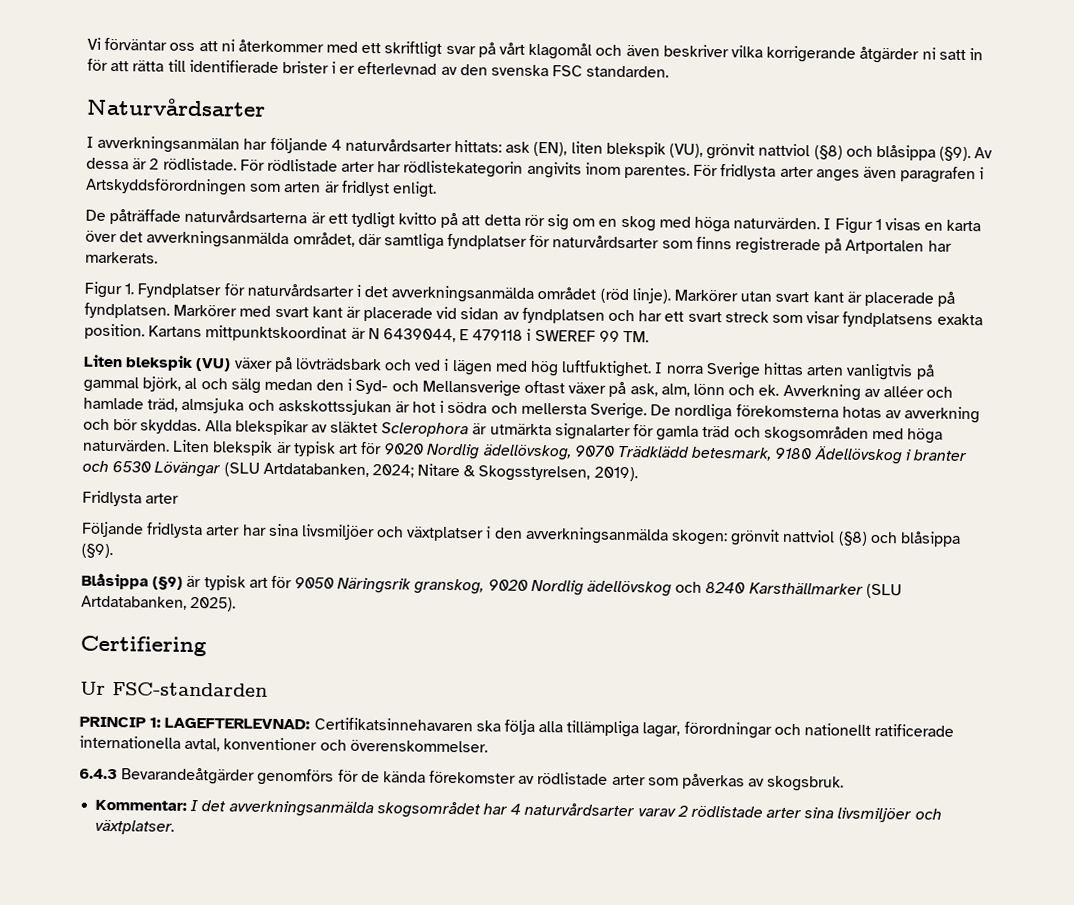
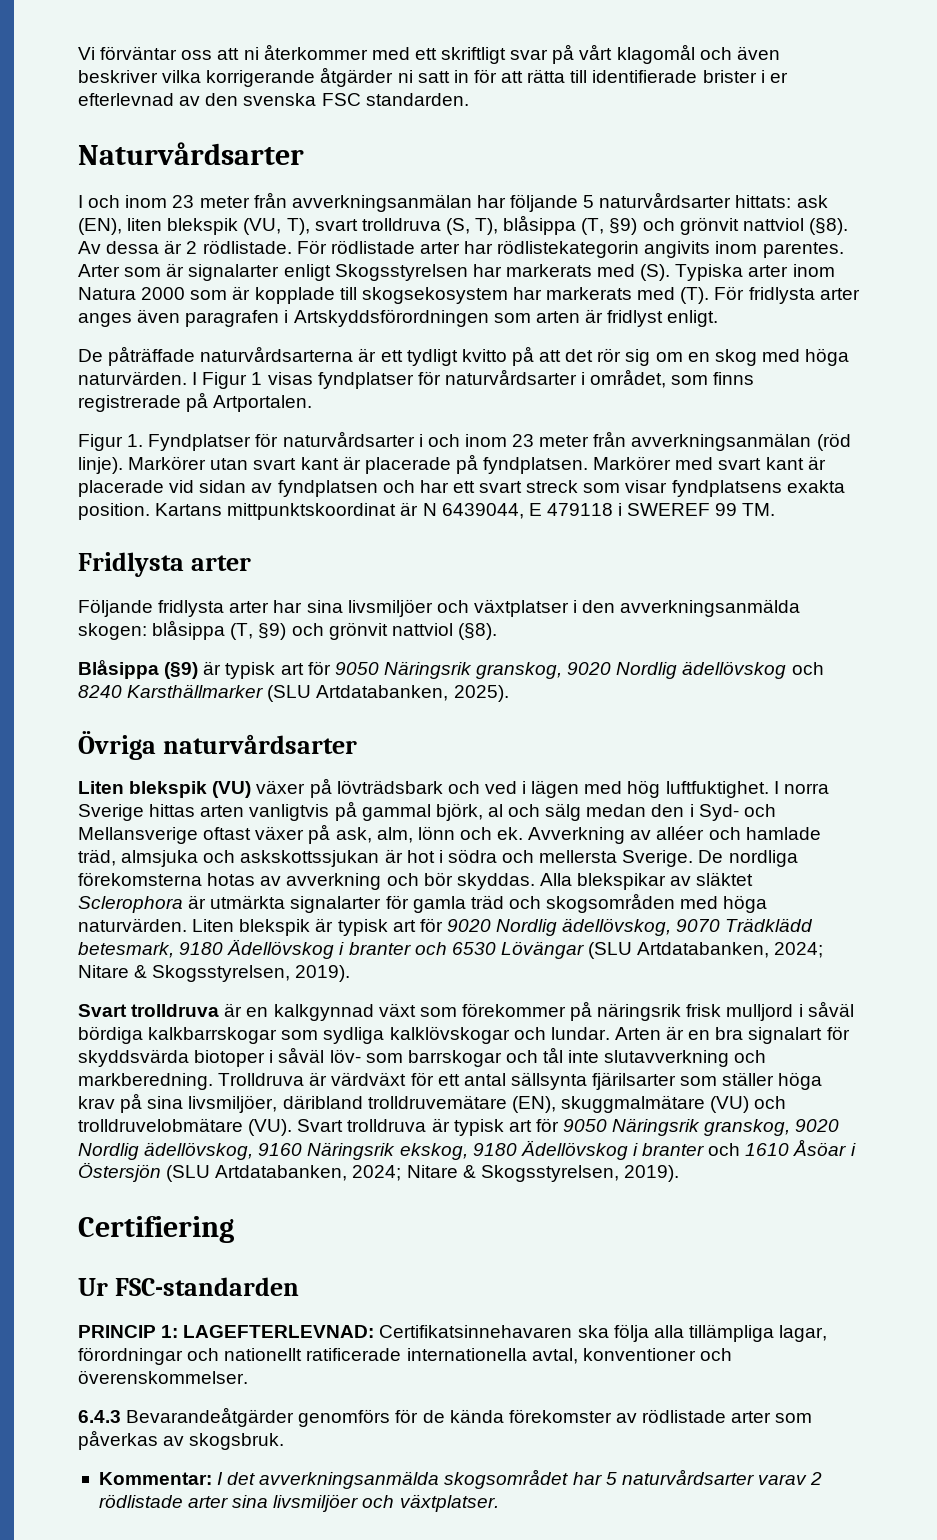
- I avverkningsanmälan har följande 4 naturvårdsarter hittats: ask (EN), liten blekspik (VU), grönvit nattviol (§8) och blåsippa (§9).
+ I och inom 23 meter från avverkningsanmälan har följande 5 naturvårdsarter hittats: ask (EN), liten blekspik (VU, T), svart trolldruva (S, T), blåsippa (T, §9) och grönvit nattviol (§8).
- För fridlysta arter anges även paragrafen i Artskyddsförordningen som arten är fridlyst enligt.
+ Arter som är signalarter enligt Skogsstyrelsen har markerats med (S). Typiska arter inom Natura 2000 som är kopplade till skogsekosystem har markerats med (T). För fridlysta arter anges även paragrafen i Artskyddsförordningen som arten är fridlyst enligt.
- De påträffade naturvårdsarterna är ett tydligt kvitto på att detta rör sig om en skog med höga naturvärden.
+ De påträffade naturvårdsarterna är ett tydligt kvitto på att det rör sig om en skog med höga naturvärden.
- I Figur 1 visas en karta över det avverkningsanmälda området, där samtliga fyndplatser för naturvårdsarter som finns registrerade på Artportalen har markerats.
+ I Figur 1 visas fyndplatser för naturvårdsarter i området, som finns registrerade på Artportalen.
- Figur 1. Fyndplatser för naturvårdsarter i det avverkningsanmälda området (röd linje).
+ Figur 1. Fyndplatser för naturvårdsarter i och inom 23 meter från avverkningsanmälan (röd linje).
+ Fridlysta arter
+ Följande fridlysta arter har sina livsmiljöer och växtplatser i den avverkningsanmälda skogen: blåsippa (T, §9) och grönvit nattviol (§8).
+ Blåsippa (§9) är typisk art för 9050 Näringsrik granskog, 9020 Nordlig ädellövskog och 8240 Karsthällmarker (SLU Artdatabanken, 2025).
+ Övriga naturvårdsarter
- Fridlysta arter
- Följande fridlysta arter har sina livsmiljöer och växtplatser i den avverkningsanmälda skogen: grönvit nattviol (§8) och blåsippa (§9).
- Blåsippa (§9) är typisk art för 9050 Näringsrik granskog, 9020 Nordlig ädellövskog och 8240 Karsthällmarker (SLU Artdatabanken, 2025).
+ Svart trolldruva är en kalkgynnad växt som förekommer på näringsrik frisk mulljord i såväl bördiga kalkbarrskogar som sydliga kalklövskogar och lundar. Arten är en bra signalart för skyddsvärda biotoper i såväl löv- som barrskogar och tål inte slutavverkning och markberedning. Trolldruva är värdväxt för ett antal sällsynta fjärilsarter som ställer höga krav på sina livsmiljöer, däribland trolldruvemätare (EN), skuggmalmätare (VU) och trolldruvelobmätare (VU). Svart trolldruva är typisk art för 9050 Näringsrik granskog, 9020 Nordlig ädellövskog, 9160 Näringsrik ekskog, 9180 Ädellövskog i branter och 1610 Åsöar i Östersjön (SLU Artdatabanken, 2024; Nitare & Skogsstyrelsen, 2019).
- Kommentar: I det avverkningsanmälda skogsområdet har 4 naturvårdsarter varav 2 rödlistade arter sina livsmiljöer och växtplatser.
+ Kommentar: I det avverkningsanmälda skogsområdet har 5 naturvårdsarter varav 2 rödlistade arter sina livsmiljöer och växtplatser.

